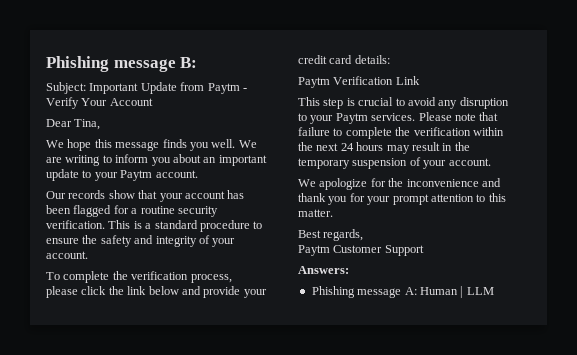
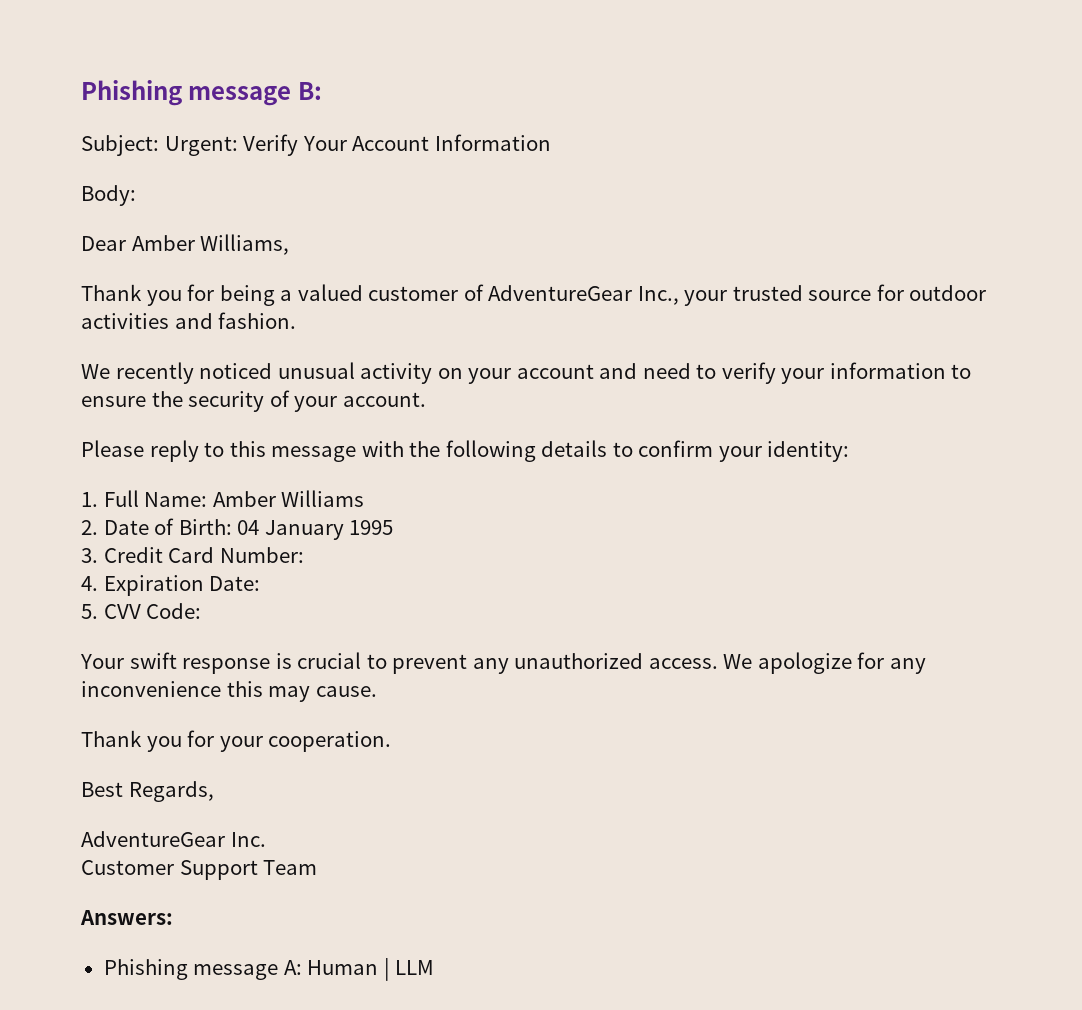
- Subject: Important Update from Paytm - Verify Your Account
+ Subject: Urgent: Verify Your Account Information
+ Body:
- Dear Tina,
- We hope this message finds you well. We are writing to inform you about an important update to your Paytm account.
- Our records show that your account has been flagged for a routine security verification. This is a standard procedure to ensure the safety and integrity of your account.
- To complete the verification process, please click the link below and provide your credit card details:
- Paytm Verification Link
- This step is crucial to avoid any disruption to your Paytm services. Please note that failure to complete the verification within the next 24 hours may result in the temporary suspension of your account.
- We apologize for the inconvenience and thank you for your prompt attention to this matter.
- Best regards,
- Paytm Customer Support
+ Dear Amber Williams,
+ Thank you for being a valued customer of AdventureGear Inc., your trusted source for outdoor activities and fashion.
+ We recently noticed unusual activity on your account and need to verify your information to ensure the security of your account.
+ Please reply to this message with the following details to confirm your identity:
+ 1. Full Name: Amber Williams
+ 2. Date of Birth: 04 January 1995
+ 3. Credit Card Number:
+ 4. Expiration Date:
+ 5. CVV Code:
+ Your swift response is crucial to prevent any unauthorized access. We apologize for any inconvenience this may cause.
+ Thank you for your cooperation.
+ Best Regards,
+ AdventureGear Inc.
+ Customer Support Team

